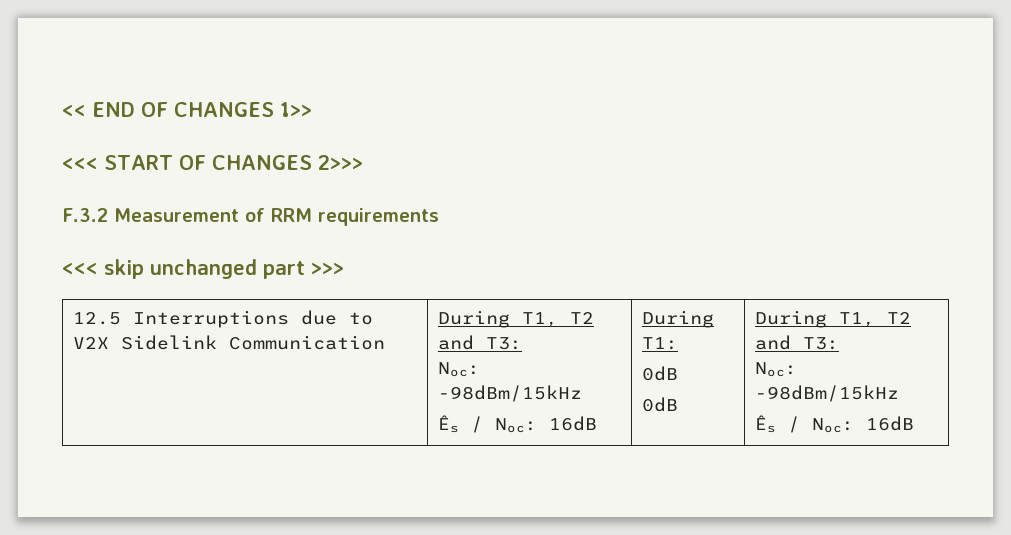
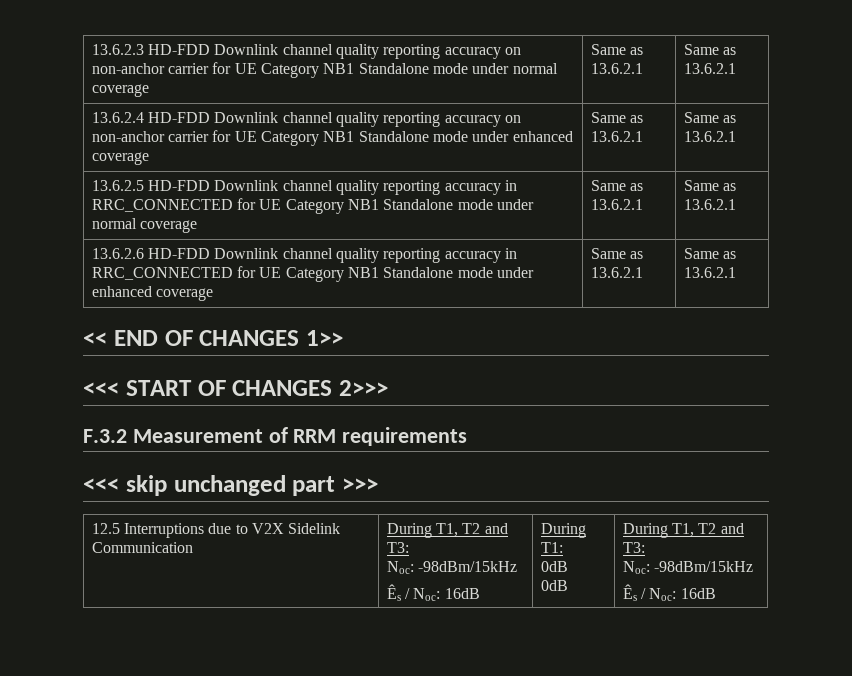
+ 13.6.2.3 HD-FDD Downlink channel quality reporting accuracy on non-anchor carrier for UE Category NB1 Standalone mode under normal coverage | Same as 13.6.2.1 | Same as 13.6.2.1
+ 13.6.2.4 HD-FDD Downlink channel quality reporting accuracy on non-anchor carrier for UE Category NB1 Standalone mode under enhanced coverage | Same as 13.6.2.1 | Same as 13.6.2.1
+ 13.6.2.5 HD-FDD Downlink channel quality reporting accuracy in RRC_CONNECTED for UE Category NB1 Standalone mode under normal coverage | Same as 13.6.2.1 | Same as 13.6.2.1
+ 13.6.2.6 HD-FDD Downlink channel quality reporting accuracy in RRC_CONNECTED for UE Category NB1 Standalone mode under enhanced coverage | Same as 13.6.2.1 | Same as 13.6.2.1

